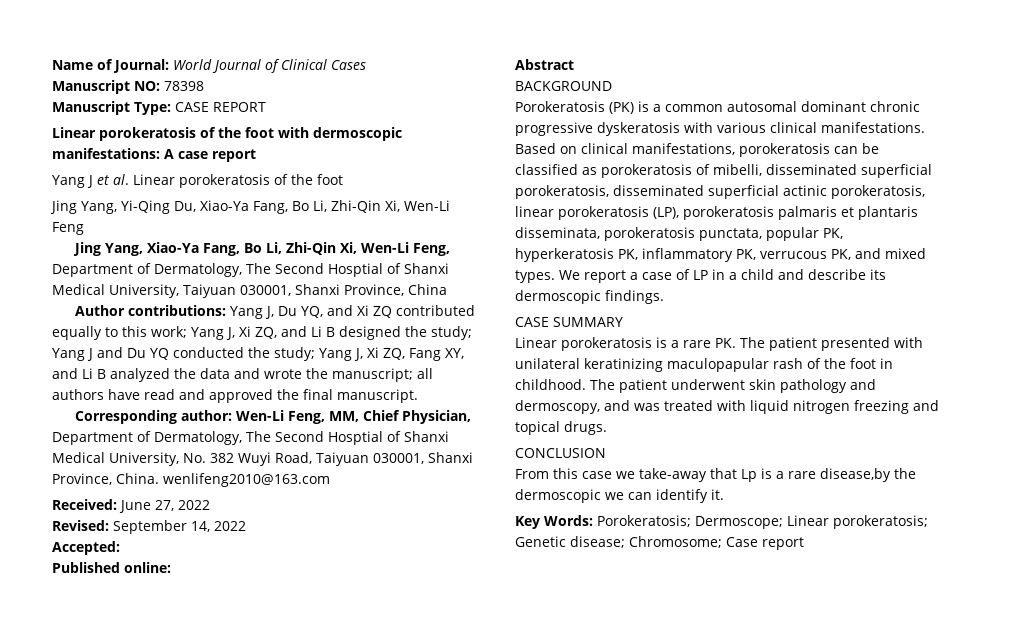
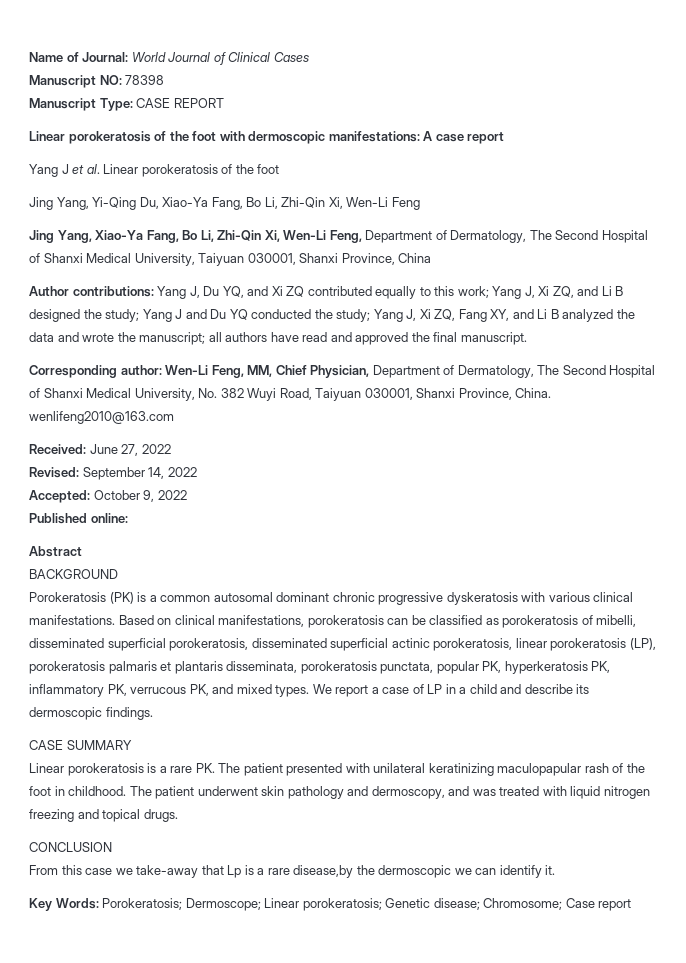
- Jing Yang, Xiao-Ya Fang, Bo Li, Zhi-Qin Xi, Wen-Li Feng, Department of Dermatology, The Second Hosptial of Shanxi Medical University, Taiyuan 030001, Shanxi Province, China
+ Jing Yang, Xiao-Ya Fang, Bo Li, Zhi-Qin Xi, Wen-Li Feng, Department of Dermatology, The Second Hospital of Shanxi Medical University, Taiyuan 030001, Shanxi Province, China
- Corresponding author: Wen-Li Feng, MM, Chief Physician, Department of Dermatology, The Second Hosptial of Shanxi Medical University, No. 382 Wuyi Road, Taiyuan 030001, Shanxi Province, China. wenlifeng2010@163.com
+ Corresponding author: Wen-Li Feng, MM, Chief Physician, Department of Dermatology, The Second Hospital of Shanxi Medical University, No. 382 Wuyi Road, Taiyuan 030001, Shanxi Province, China. wenlifeng2010@163.com
- Accepted:
+ Accepted: October 9, 2022

